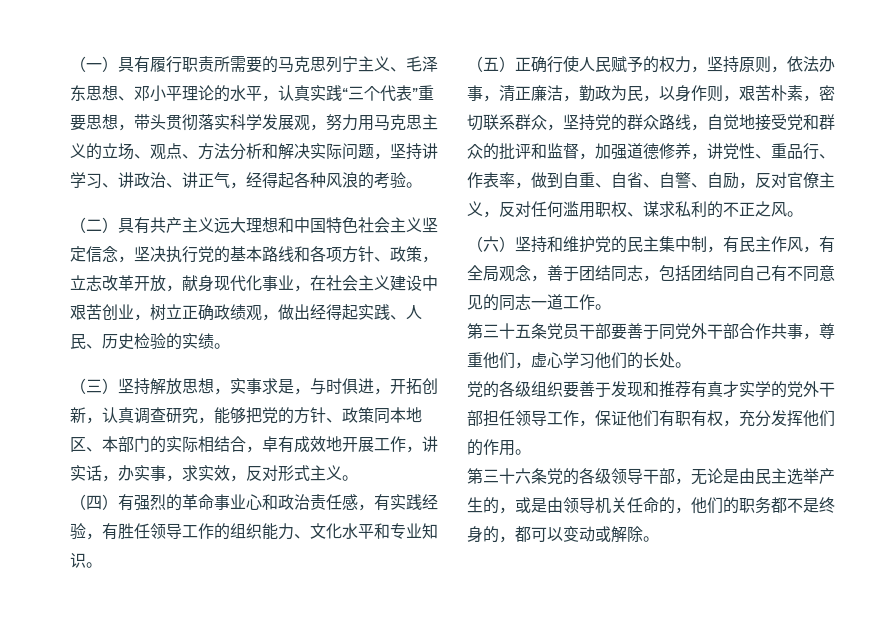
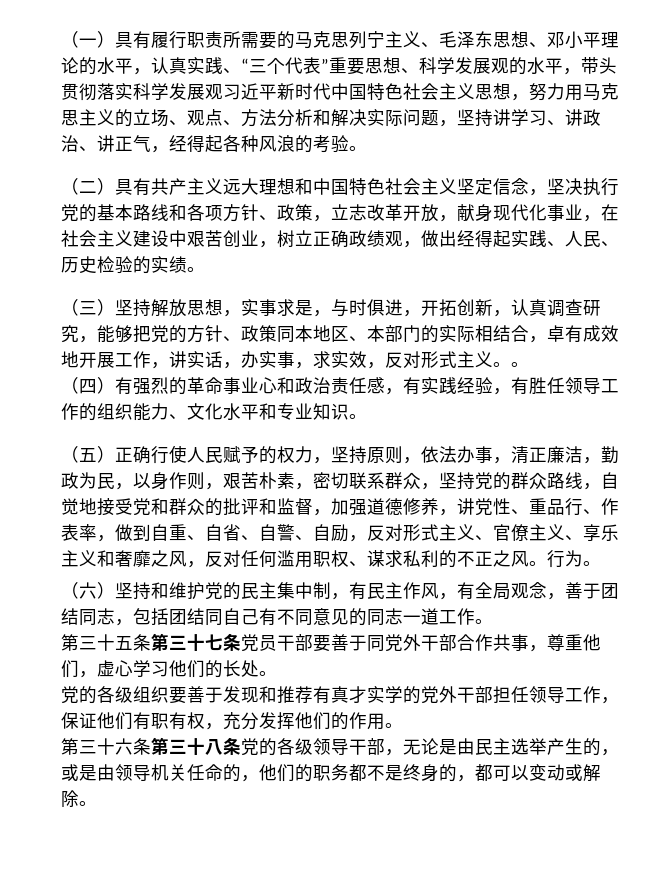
- （一）具有履行职责所需要的马克思列宁主义、毛泽东思想、邓小平理论的水平，认真实践“三个代表”重要思想，带头贯彻落实科学发展观，努力用马克思主义的立场、观点、方法分析和解决实际问题，坚持讲学习、讲政治、讲正气，经得起各种风浪的考验。
+ （一）具有履行职责所需要的马克思列宁主义、毛泽东思想、邓小平理论的水平，认真实践、“三个代表”重要思想、科学发展观的水平，带头贯彻落实科学发展观习近平新时代中国特色社会主义思想，努力用马克思主义的立场、观点、方法分析和解决实际问题，坚持讲学习、讲政治、讲正气，经得起各种风浪的考验。
- （三）坚持解放思想，实事求是，与时俱进，开拓创新，认真调查研究，能够把党的方针、政策同本地区、本部门的实际相结合，卓有成效地开展工作，讲实话，办实事，求实效，反对形式主义。
+ （三）坚持解放思想，实事求是，与时俱进，开拓创新，认真调查研究，能够把党的方针、政策同本地区、本部门的实际相结合，卓有成效地开展工作，讲实话，办实事，求实效，反对形式主义。。
- （五）正确行使人民赋予的权力，坚持原则，依法办事，清正廉洁，勤政为民，以身作则，艰苦朴素，密切联系群众，坚持党的群众路线，自觉地接受党和群众的批评和监督，加强道德修养，讲党性、重品行、作表率，做到自重、自省、自警、自励，反对官僚主义，反对任何滥用职权、谋求私利的不正之风。
+ （五）正确行使人民赋予的权力，坚持原则，依法办事，清正廉洁，勤政为民，以身作则，艰苦朴素，密切联系群众，坚持党的群众路线，自觉地接受党和群众的批评和监督，加强道德修养，讲党性、重品行、作表率，做到自重、自省、自警、自励，反对形式主义、官僚主义、享乐主义和奢靡之风，反对任何滥用职权、谋求私利的不正之风。行为。
- 第三十五条党员干部要善于同党外干部合作共事，尊重他们，虚心学习他们的长处。
+ 第三十五条第三十七条党员干部要善于同党外干部合作共事，尊重他们，虚心学习他们的长处。
- 第三十六条党的各级领导干部，无论是由民主选举产生的，或是由领导机关任命的，他们的职务都不是终身的，都可以变动或解除。
+ 第三十六条第三十八条党的各级领导干部，无论是由民主选举产生的，或是由领导机关任命的，他们的职务都不是终身的，都可以变动或解除。

